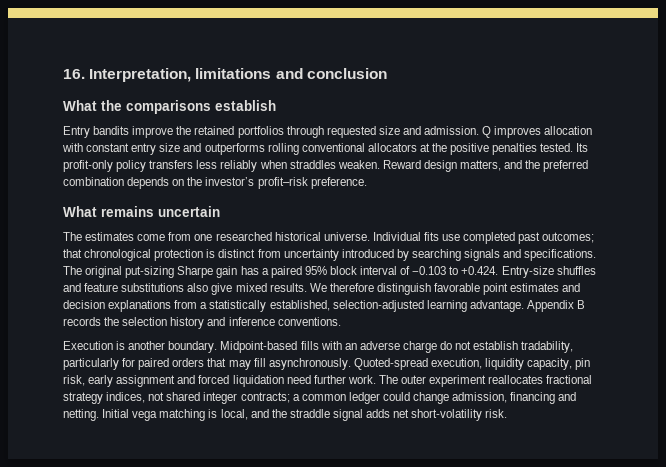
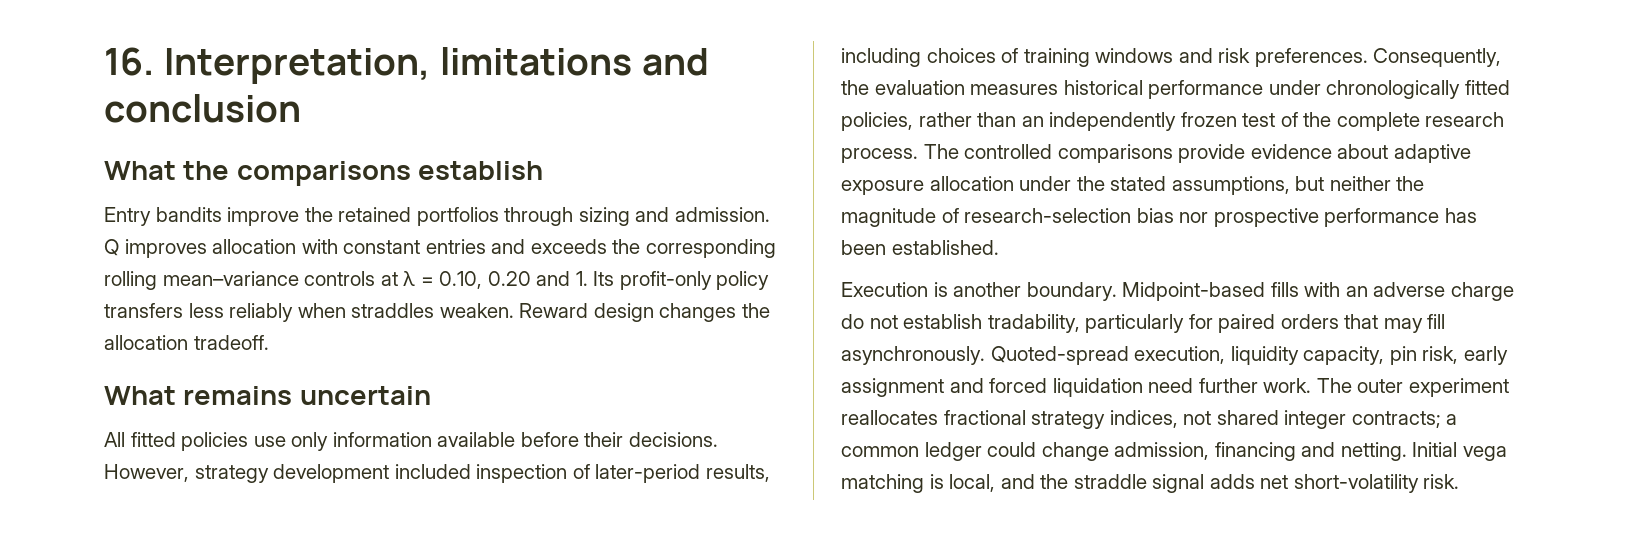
- Entry bandits improve the retained portfolios through requested size and admission.
+ Entry bandits improve the retained portfolios through sizing and admission.
- Q improves allocation with constant entry size and outperforms rolling conventional allocators at the positive penalties tested. Its profit-only policy transfers less reliably when straddles weaken.
+ Q improves allocation with constant entries and exceeds the corresponding rolling mean–variance controls at λ = 0.10, 0.20 and 1. Its profit-only policy transfers less reliably when straddles weaken.
- Reward design matters, and the preferred combination depends on the investor’s profit–risk preference.
+ Reward design changes the allocation tradeoff.
  What remains uncertain
- The estimates come from one researched historical universe. Individual fits use completed past outcomes; that chronological protection is distinct from uncertainty introduced by searching signals and specifications. The original put-sizing Sharpe gain has a paired 95% block interval of −0.103 to +0.424. Entry-size shuffles and feature substitutions also give mixed results. We therefore distinguish favorable point estimates and decision explanations from a statistically established, selection-adjusted learning advantage. Appendix B records the selection history and inference conventions.
+ All fitted policies use only information available before their decisions. However, strategy development included inspection of later-period results, including choices of training windows and risk preferences. Consequently, the evaluation measures historical performance under chronologically fitted policies, rather than an independently frozen test of the complete research process. The controlled comparisons provide evidence about adaptive exposure allocation under the stated assumptions, but neither the magnitude of research-selection bias nor prospective performance has been established.

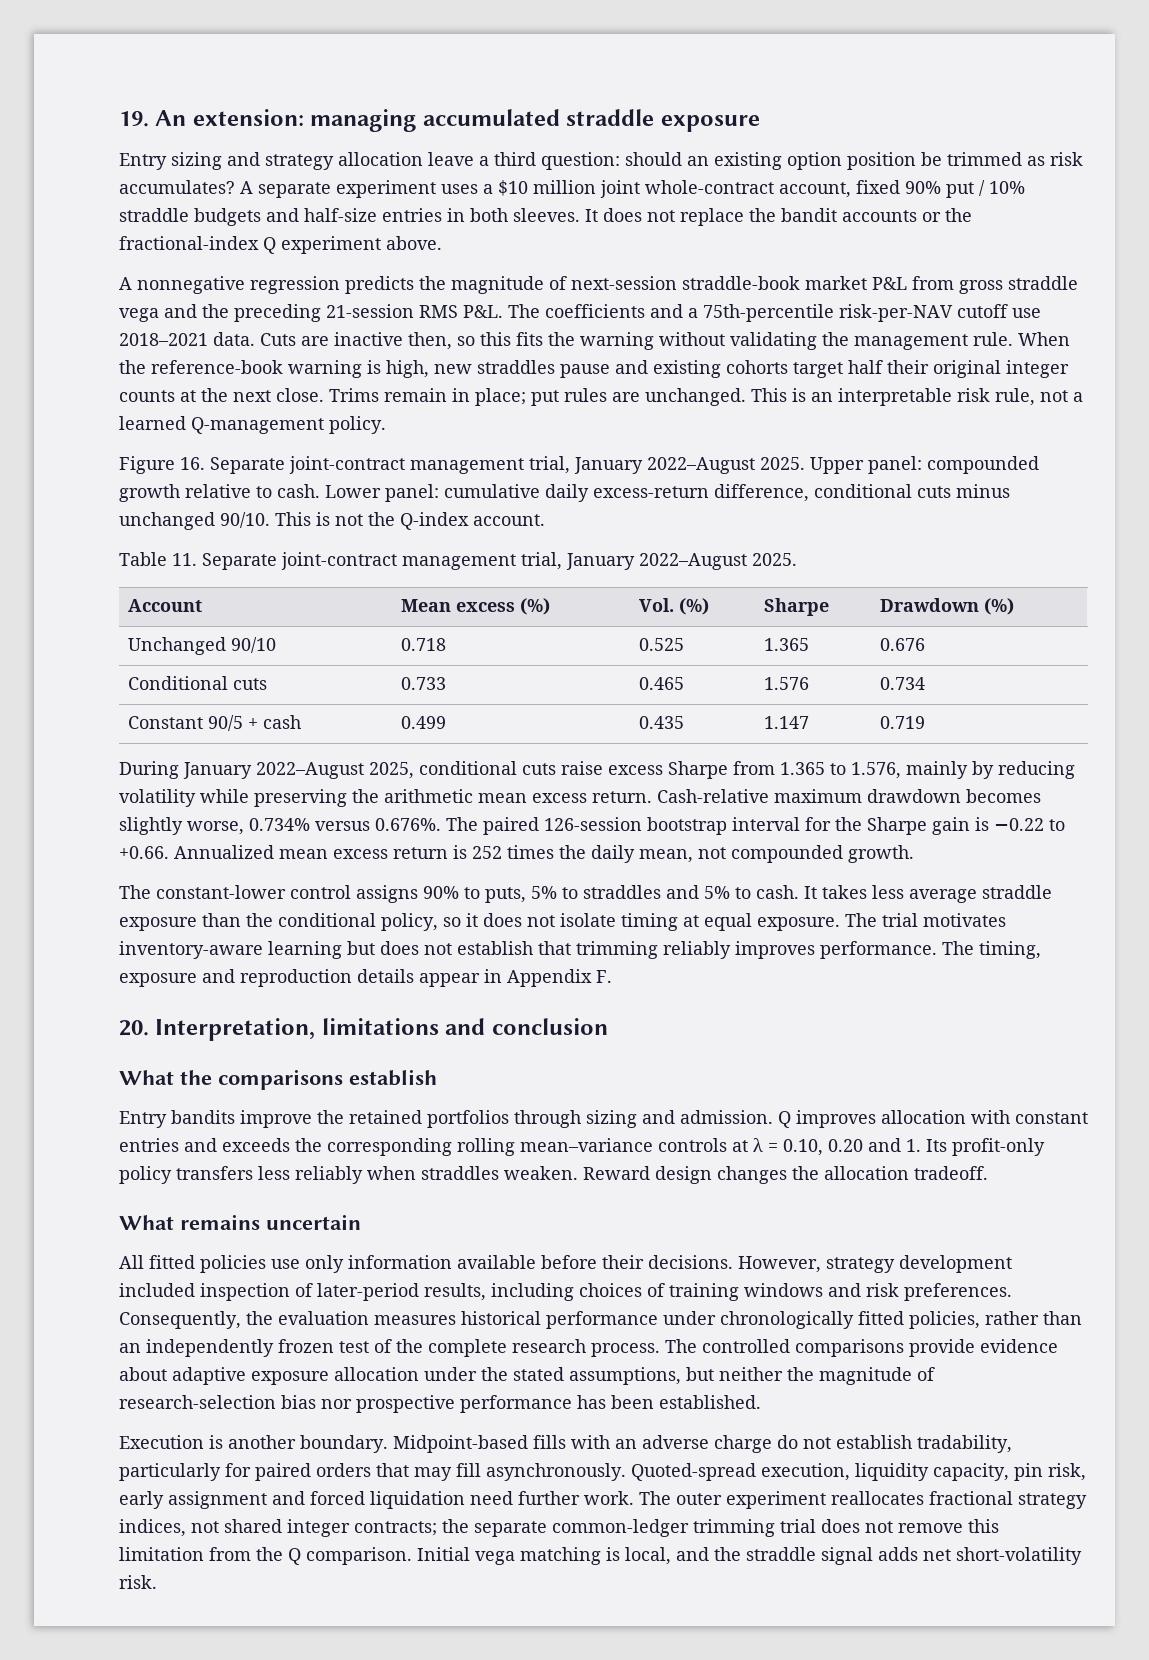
- 16. Interpretation, limitations and conclusion
+ 19. An extension: managing accumulated straddle exposure
+ Entry sizing and strategy allocation leave a third question: should an existing option position be trimmed as risk accumulates? A separate experiment uses a $10 million joint whole-contract account, fixed 90% put / 10% straddle budgets and half-size entries in both sleeves. It does not replace the bandit accounts or the fractional-index Q experiment above.
+ A nonnegative regression predicts the magnitude of next-session straddle-book market P&L from gross straddle vega and the preceding 21-session RMS P&L. The coefficients and a 75th-percentile risk-per-NAV cutoff use 2018–2021 data. Cuts are inactive then, so this fits the warning without validating the management rule. When the reference-book warning is high, new straddles pause and existing cohorts target half their original integer counts at the next close. Trims remain in place; put rules are unchanged. This is an interpretable risk rule, not a learned Q-management policy.
+ Figure 16. Separate joint-contract management trial, January 2022–August 2025. Upper panel: compounded growth relative to cash. Lower panel: cumulative daily excess-return difference, conditional cuts minus unchanged 90/10. This is not the Q-index account.
+ Table 11. Separate joint-contract management trial, January 2022–August 2025.
+ Account | Mean excess (%) | Vol. (%) | Sharpe | Drawdown (%)
+ Unchanged 90/10 | 0.718 | 0.525 | 1.365 | 0.676
+ Conditional cuts | 0.733 | 0.465 | 1.576 | 0.734
+ Constant 90/5 + cash | 0.499 | 0.435 | 1.147 | 0.719
+ During January 2022–August 2025, conditional cuts raise excess Sharpe from 1.365 to 1.576, mainly by reducing volatility while preserving the arithmetic mean excess return. Cash-relative maximum drawdown becomes slightly worse, 0.734% versus 0.676%. The paired 126-session bootstrap interval for the Sharpe gain is −0.22 to +0.66. Annualized mean excess return is 252 times the daily mean, not compounded growth.
+ The constant-lower control assigns 90% to puts, 5% to straddles and 5% to cash. It takes less average straddle exposure than the conditional policy, so it does not isolate timing at equal exposure. The trial motivates inventory-aware learning but does not establish that trimming reliably improves performance. The timing, exposure and reproduction details appear in Appendix F.
+ 20. Interpretation, limitations and conclusion
- The outer experiment reallocates fractional strategy indices, not shared integer contracts; a common ledger could change admission, financing and netting.
+ The outer experiment reallocates fractional strategy indices, not shared integer contracts; the separate common-ledger trimming trial does not remove this limitation from the Q comparison.

